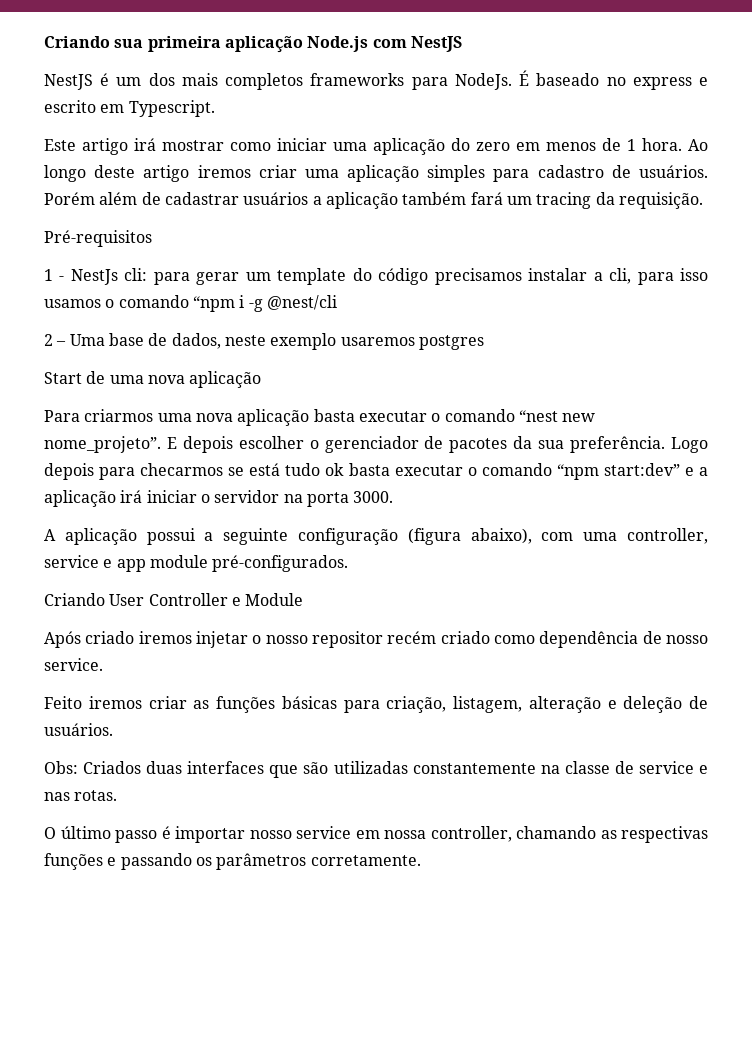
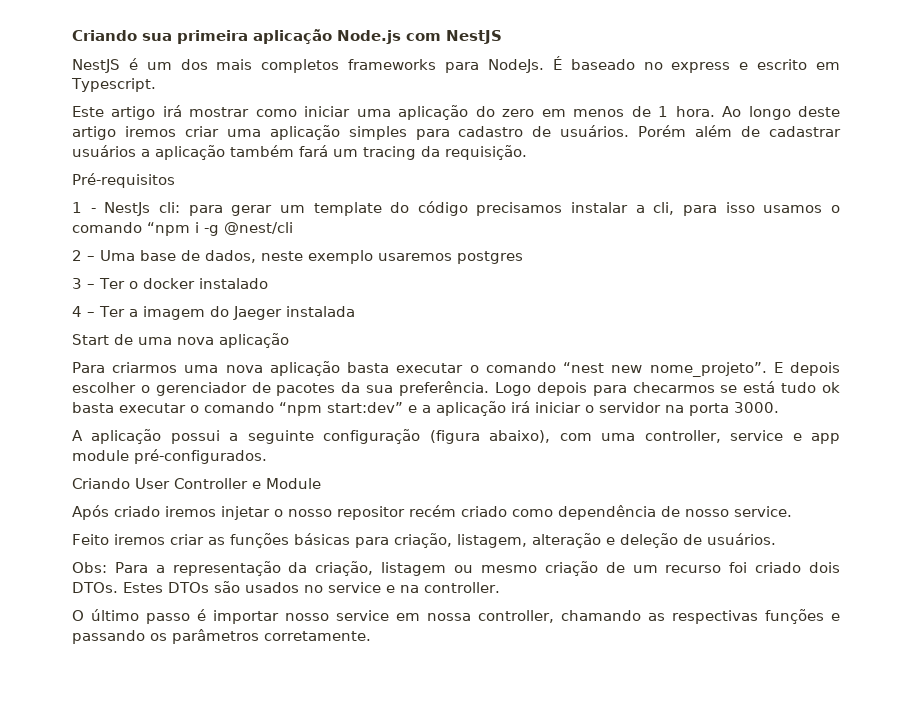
+ 3 – Ter o docker instalado
+ 4 – Ter a imagem do Jaeger instalada
- Obs: Criados duas interfaces que são utilizadas constantemente na classe de service e nas rotas.
+ Obs: Para a representação da criação, listagem ou mesmo criação de um recurso foi criado dois DTOs. Estes DTOs são usados no service e na controller.

